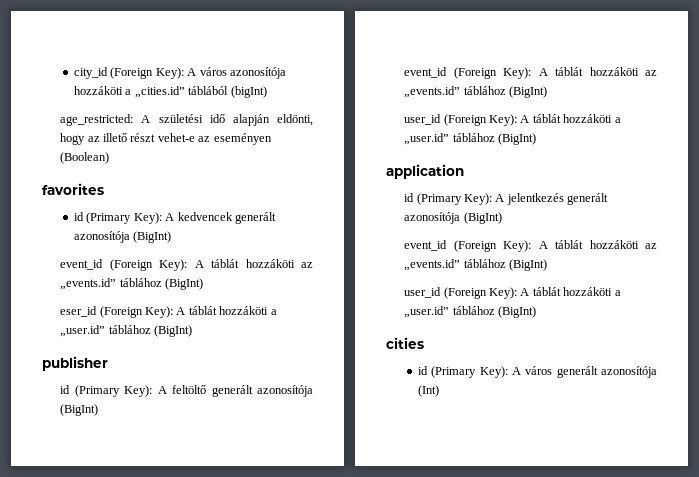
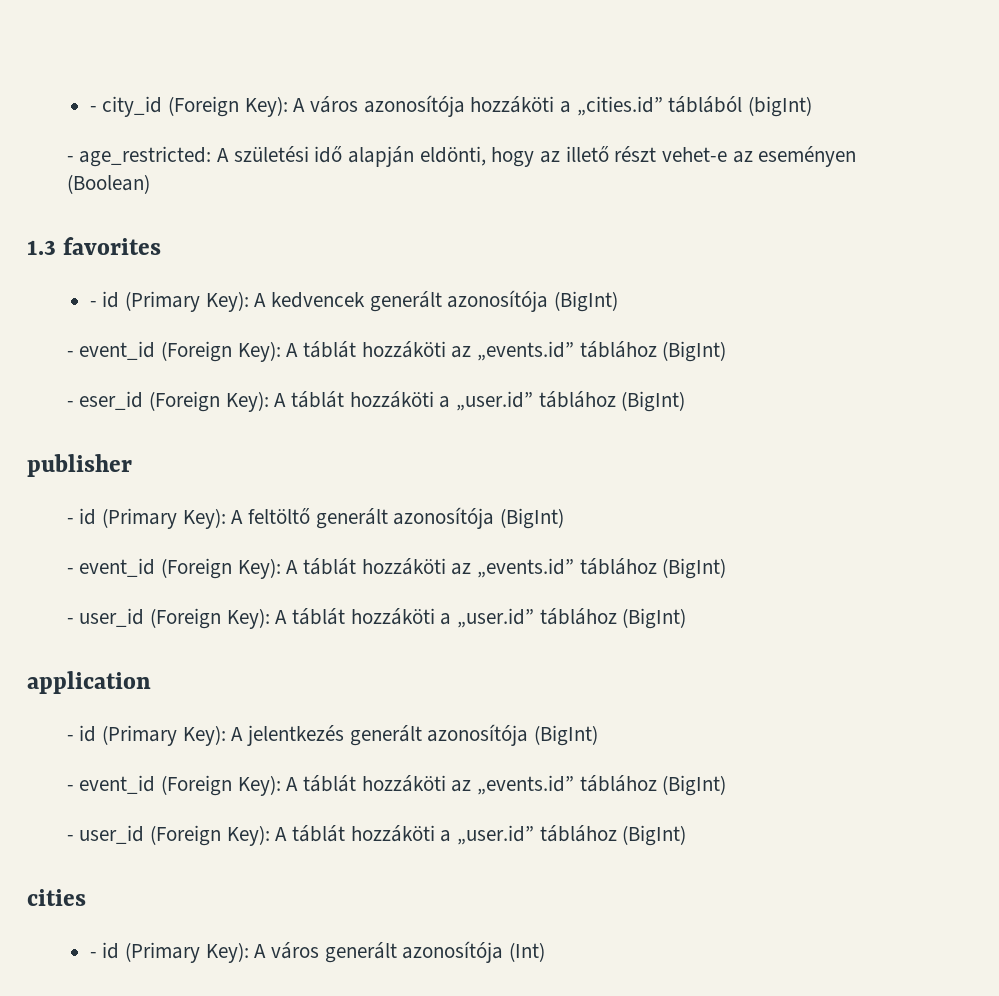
- city_id (Foreign Key): A város azonosítója hozzáköti a „cities.id” táblából (bigInt)
+ - city_id (Foreign Key): A város azonosítója hozzáköti a „cities.id” táblából (bigInt)
- age_restricted: A születési idő alapján eldönti, hogy az illető részt vehet-e az eseményen (Boolean)
+ - age_restricted: A születési idő alapján eldönti, hogy az illető részt vehet-e az eseményen (Boolean)
- favorites
+ 1.3 favorites
- id (Primary Key): A kedvencek generált azonosítója (BigInt)
- event_id (Foreign Key): A táblát hozzáköti az „events.id” táblához (BigInt)
+ - id (Primary Key): A kedvencek generált azonosítója (BigInt)
+ - event_id (Foreign Key): A táblát hozzáköti az „events.id” táblához (BigInt)
- eser_id (Foreign Key): A táblát hozzáköti a „user.id” táblához (BigInt)
+ - eser_id (Foreign Key): A táblát hozzáköti a „user.id” táblához (BigInt)
- id (Primary Key): A feltöltő generált azonosítója (BigInt)
- event_id (Foreign Key): A táblát hozzáköti az „events.id” táblához (BigInt)
- user_id (Foreign Key): A táblát hozzáköti a „user.id” táblához (BigInt)
+ - id (Primary Key): A feltöltő generált azonosítója (BigInt)
+ - event_id (Foreign Key): A táblát hozzáköti az „events.id” táblához (BigInt)
+ - user_id (Foreign Key): A táblát hozzáköti a „user.id” táblához (BigInt)
- id (Primary Key): A jelentkezés generált azonosítója (BigInt)
- event_id (Foreign Key): A táblát hozzáköti az „events.id” táblához (BigInt)
- user_id (Foreign Key): A táblát hozzáköti a „user.id” táblához (BigInt)
+ - id (Primary Key): A jelentkezés generált azonosítója (BigInt)
+ - event_id (Foreign Key): A táblát hozzáköti az „events.id” táblához (BigInt)
+ - user_id (Foreign Key): A táblát hozzáköti a „user.id” táblához (BigInt)
- id (Primary Key): A város generált azonosítója (Int)
+ - id (Primary Key): A város generált azonosítója (Int)

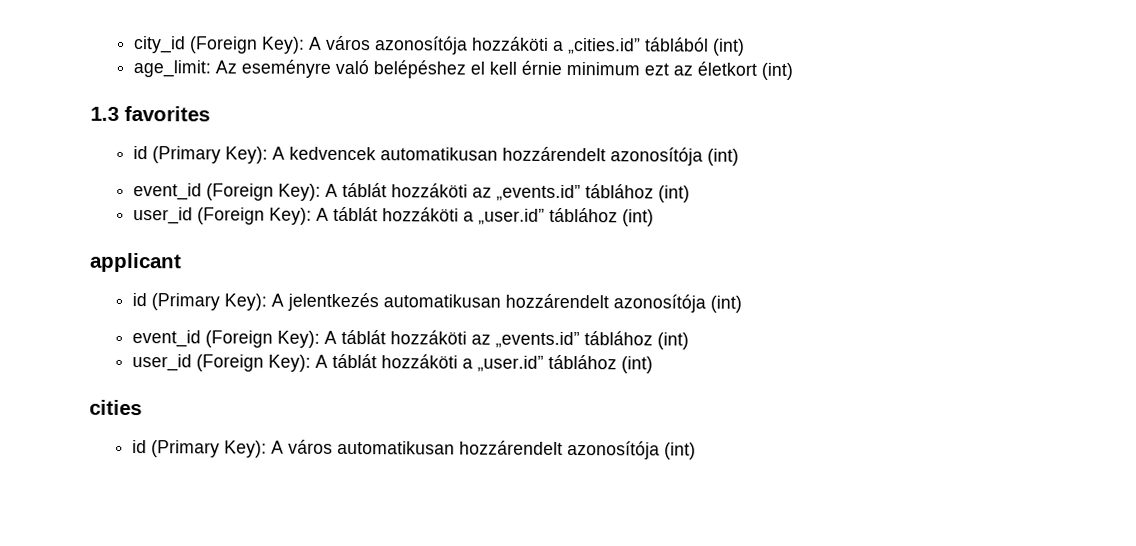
- - city_id (Foreign Key): A város azonosítója hozzáköti a „cities.id” táblából (bigInt)
- - age_restricted: A születési idő alapján eldönti, hogy az illető részt vehet-e az eseményen (Boolean)
+ city_id (Foreign Key): A város azonosítója hozzáköti a „cities.id” táblából (int)
+ age_limit: Az eseményre való belépéshez el kell érnie minimum ezt az életkort (int)
- - id (Primary Key): A kedvencek generált azonosítója (BigInt)
- - event_id (Foreign Key): A táblát hozzáköti az „events.id” táblához (BigInt)
- - eser_id (Foreign Key): A táblát hozzáköti a „user.id” táblához (BigInt)
- publisher
- - id (Primary Key): A feltöltő generált azonosítója (BigInt)
- - event_id (Foreign Key): A táblát hozzáköti az „events.id” táblához (BigInt)
- - user_id (Foreign Key): A táblát hozzáköti a „user.id” táblához (BigInt)
- application
- - id (Primary Key): A jelentkezés generált azonosítója (BigInt)
- - event_id (Foreign Key): A táblát hozzáköti az „events.id” táblához (BigInt)
- - user_id (Foreign Key): A táblát hozzáköti a „user.id” táblához (BigInt)
+ id (Primary Key): A kedvencek automatikusan hozzárendelt azonosítója (int)
+ event_id (Foreign Key): A táblát hozzáköti az „events.id” táblához (int)
+ user_id (Foreign Key): A táblát hozzáköti a „user.id” táblához (int)
+ applicant
+ id (Primary Key): A jelentkezés automatikusan hozzárendelt azonosítója (int)
+ event_id (Foreign Key): A táblát hozzáköti az „events.id” táblához (int)
+ user_id (Foreign Key): A táblát hozzáköti a „user.id” táblához (int)
- - id (Primary Key): A város generált azonosítója (Int)
+ id (Primary Key): A város automatikusan hozzárendelt azonosítója (int)

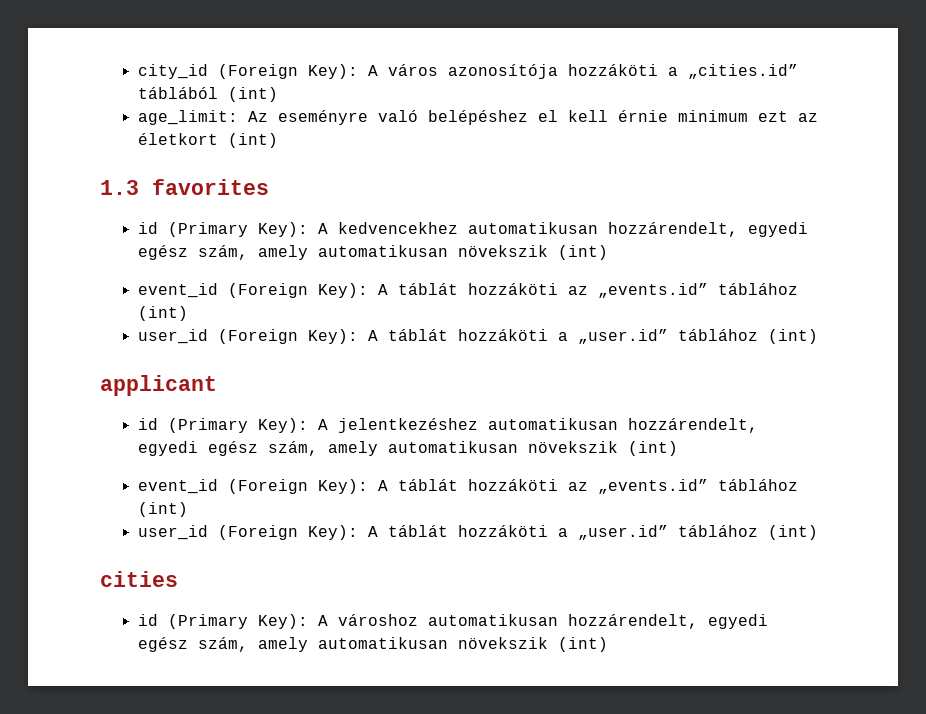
- id (Primary Key): A kedvencek automatikusan hozzárendelt azonosítója (int)
+ id (Primary Key): A kedvencekhez automatikusan hozzárendelt, egyedi egész szám, amely automatikusan növekszik (int)
- id (Primary Key): A jelentkezés automatikusan hozzárendelt azonosítója (int)
+ id (Primary Key): A jelentkezéshez automatikusan hozzárendelt, egyedi egész szám, amely automatikusan növekszik (int)
- id (Primary Key): A város automatikusan hozzárendelt azonosítója (int)
+ id (Primary Key): A városhoz automatikusan hozzárendelt, egyedi egész szám, amely automatikusan növekszik (int)

